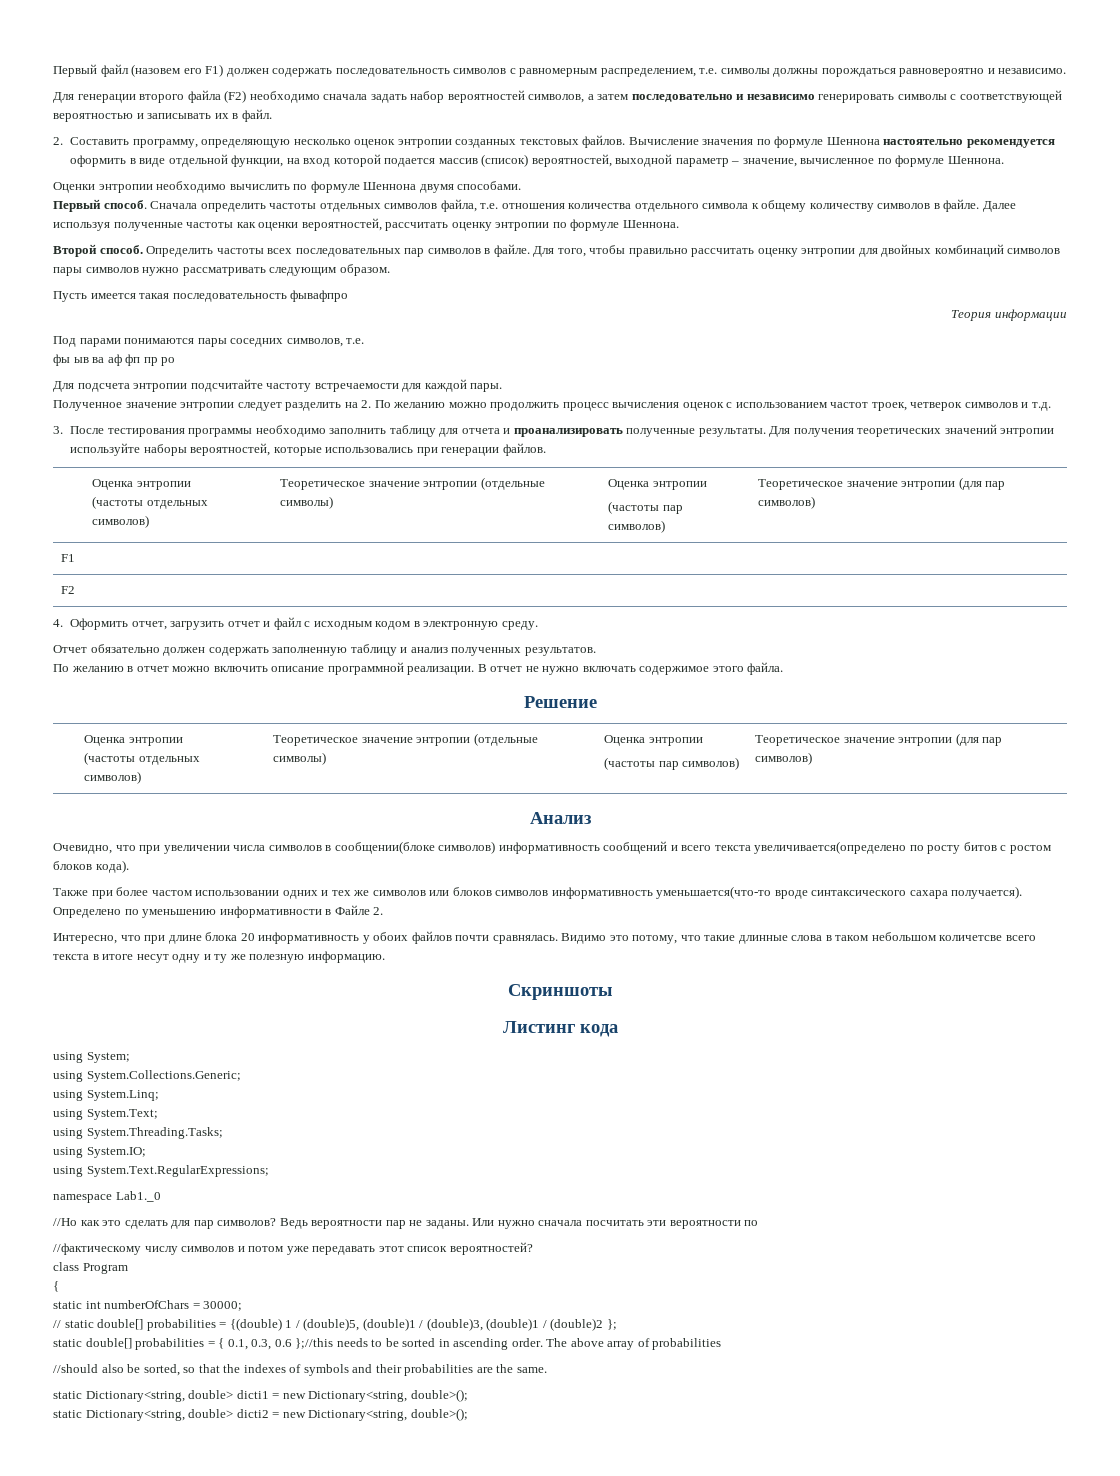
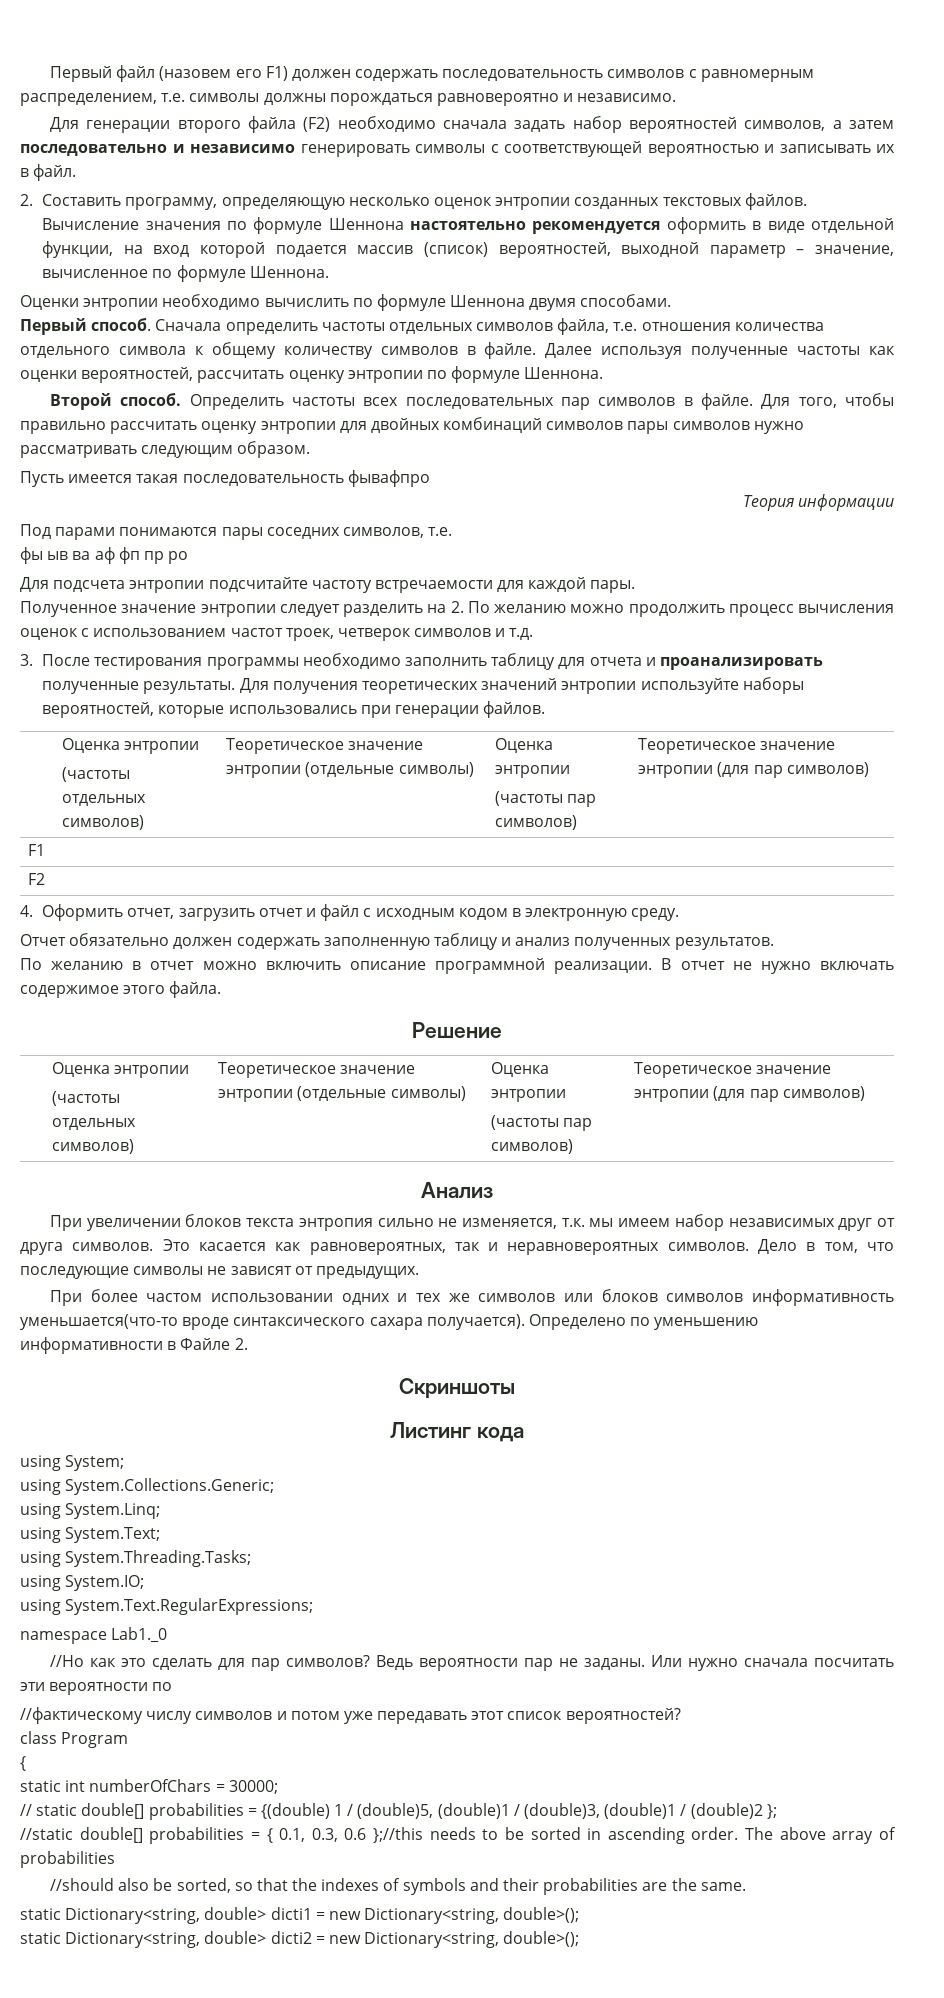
- Очевидно, что при увеличении числа символов в сообщении(блоке символов) информативность сообщений и всего текста увеличивается(определено по росту битов с ростом блоков кода).
- Также при более частом использовании одних и тех же символов или блоков символов информативность уменьшается(что-то вроде синтаксического сахара получается).
+ При увеличении блоков текста энтропия сильно не изменяется, т.к. мы имеем набор независимых друг от друга символов. Это касается как равновероятных, так и неравновероятных символов. Дело в том, что последующие символы не зависят от предыдущих.
+ При более частом использовании одних и тех же символов или блоков символов информативность уменьшается(что-то вроде синтаксического сахара получается).
- Интересно, что при длине блока 20 информативность у обоих файлов почти сравнялась. Видимо это потому, что такие длинные слова в таком небольшом количетсве всего текста в итоге несут одну и ту же полезную информацию.
- static double[] probabilities = { 0.1, 0.3, 0.6 };//this needs to be sorted in ascending order.
+ //static double[] probabilities = { 0.1, 0.3, 0.6 };//this needs to be sorted in ascending order.

